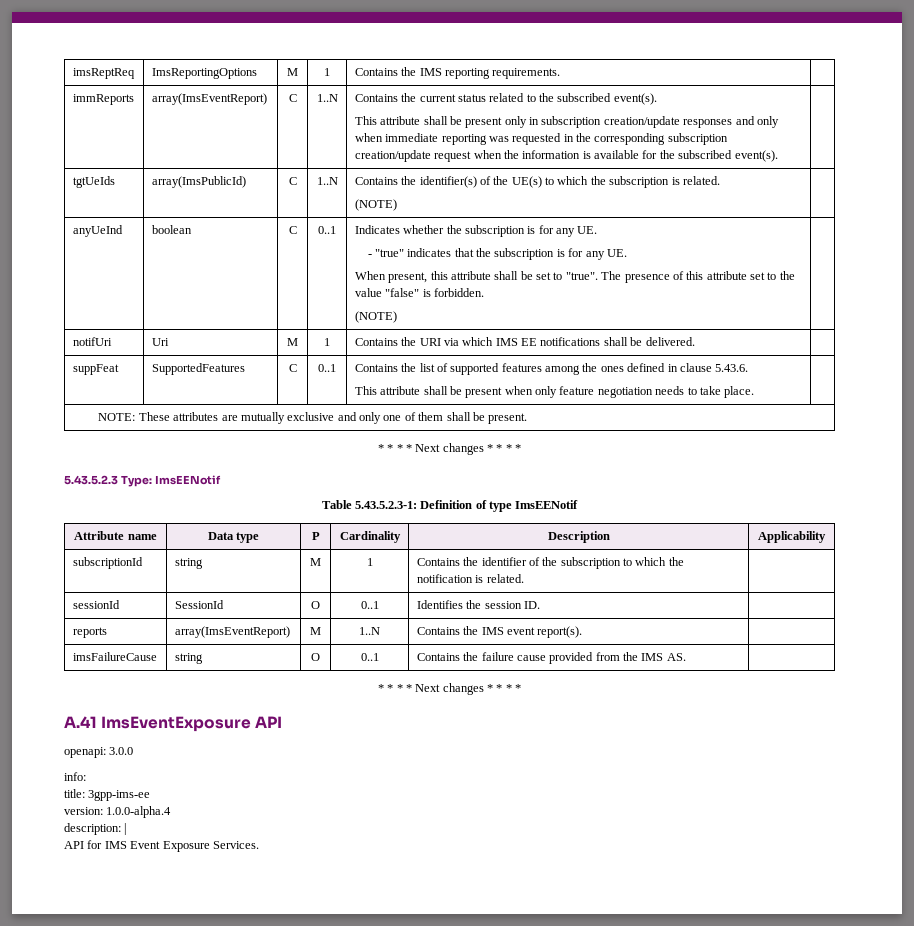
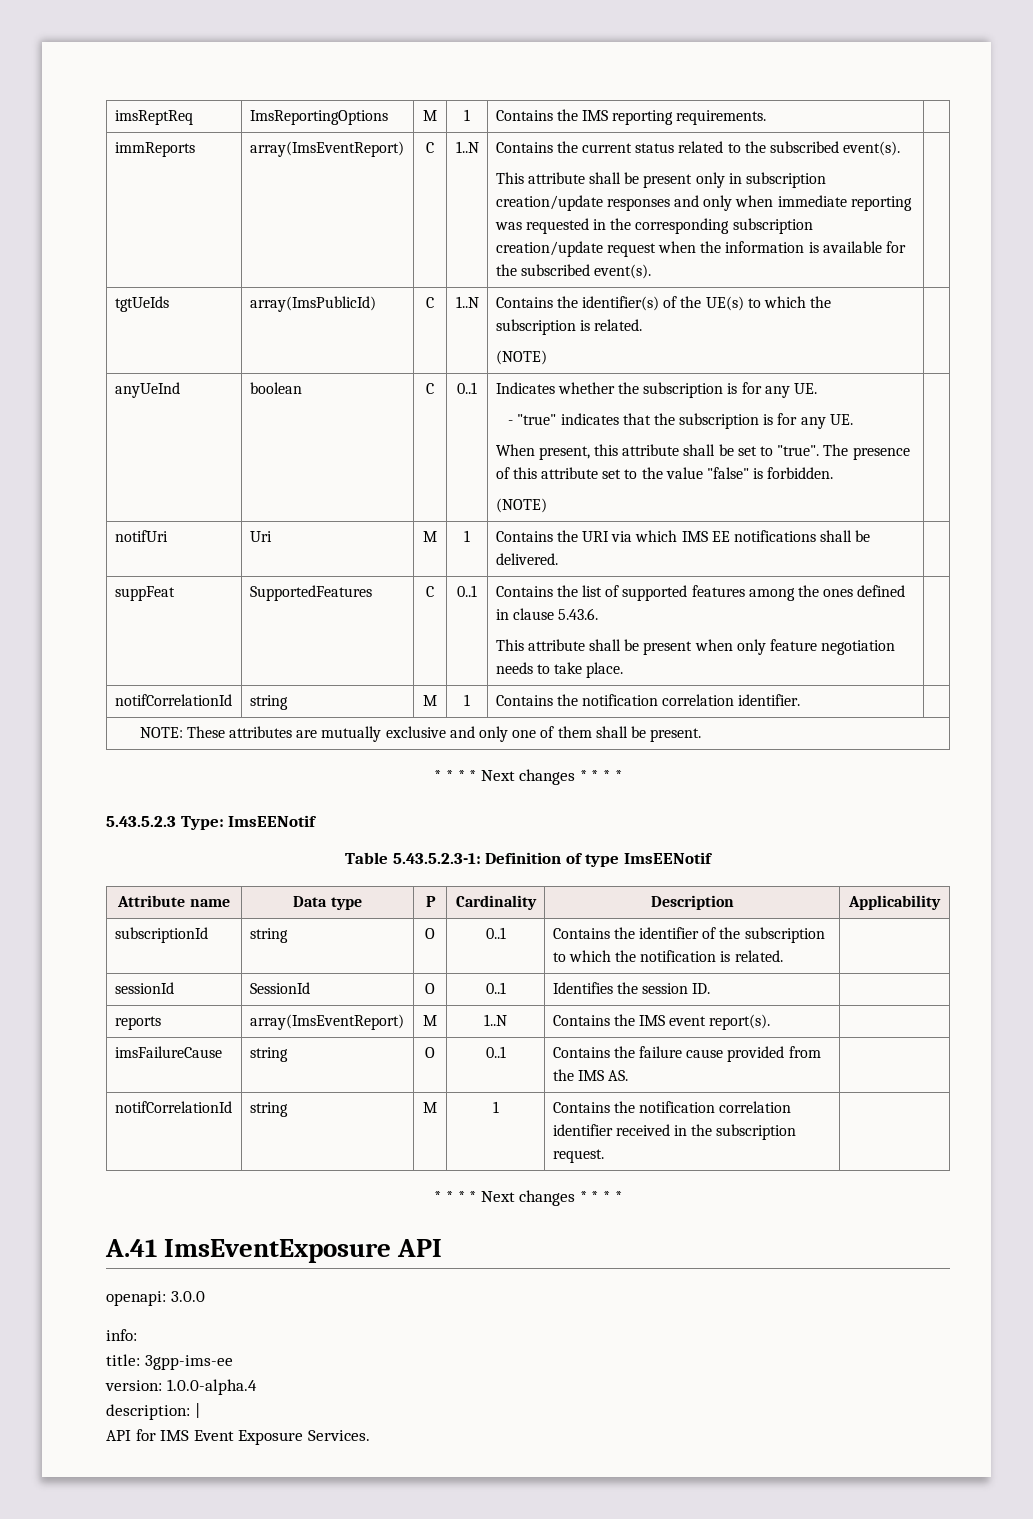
+ notifCorrelationId | string | M | 1 | Contains the notification correlation identifier. |
- subscriptionId | string | M | 1 | Contains the identifier of the subscription to which the notification is related. |
+ subscriptionId | string | O | 0..1 | Contains the identifier of the subscription to which the notification is related. |
+ notifCorrelationId | string | M | 1 | Contains the notification correlation identifier received in the subscription request. |

